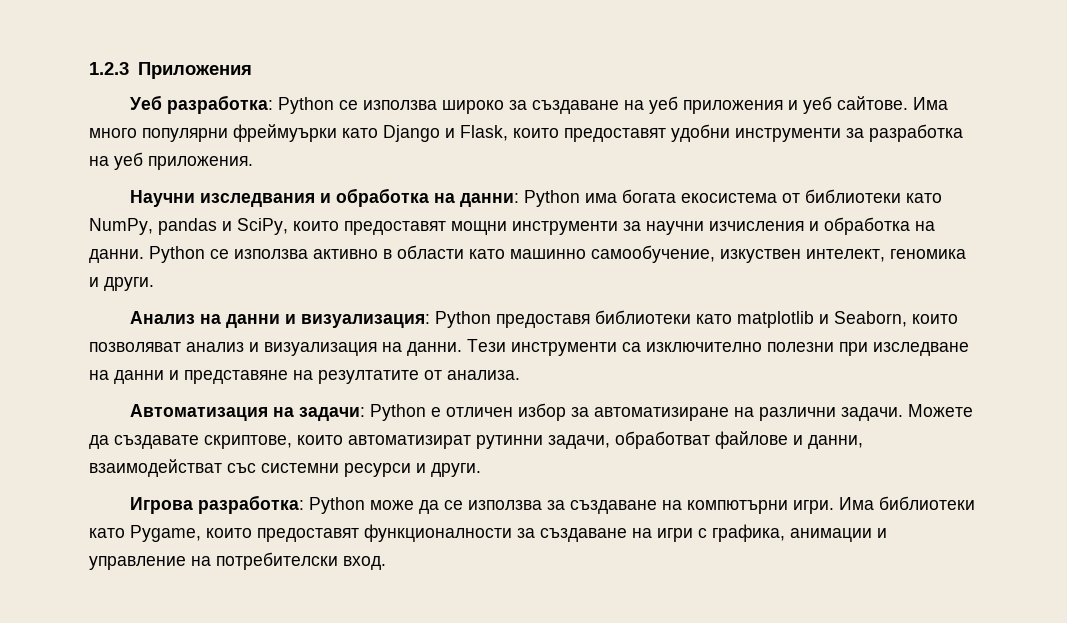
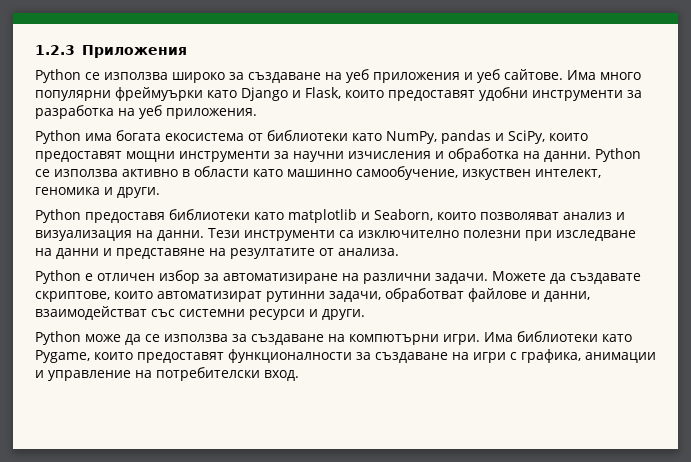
- Уеб разработка: Python се използва широко за създаване на уеб приложения и уеб сайтове.
+ Python се използва широко за създаване на уеб приложения и уеб сайтове.
- Научни изследвания и обработка на данни: Python има богата екосистема от библиотеки като NumPy, pandas и SciPy, които предоставят мощни инструменти за научни изчисления и обработка на данни.
+ Python има богата екосистема от библиотеки като NumPy, pandas и SciPy, които предоставят мощни инструменти за научни изчисления и обработка на данни.
- Анализ на данни и визуализация: Python предоставя библиотеки като matplotlib и Seaborn, които позволяват анализ и визуализация на данни.
+ Python предоставя библиотеки като matplotlib и Seaborn, които позволяват анализ и визуализация на данни.
- Автоматизация на задачи: Python е отличен избор за автоматизиране на различни задачи.
+ Python е отличен избор за автоматизиране на различни задачи.
- Игрова разработка: Python може да се използва за създаване на компютърни игри.
+ Python може да се използва за създаване на компютърни игри.

